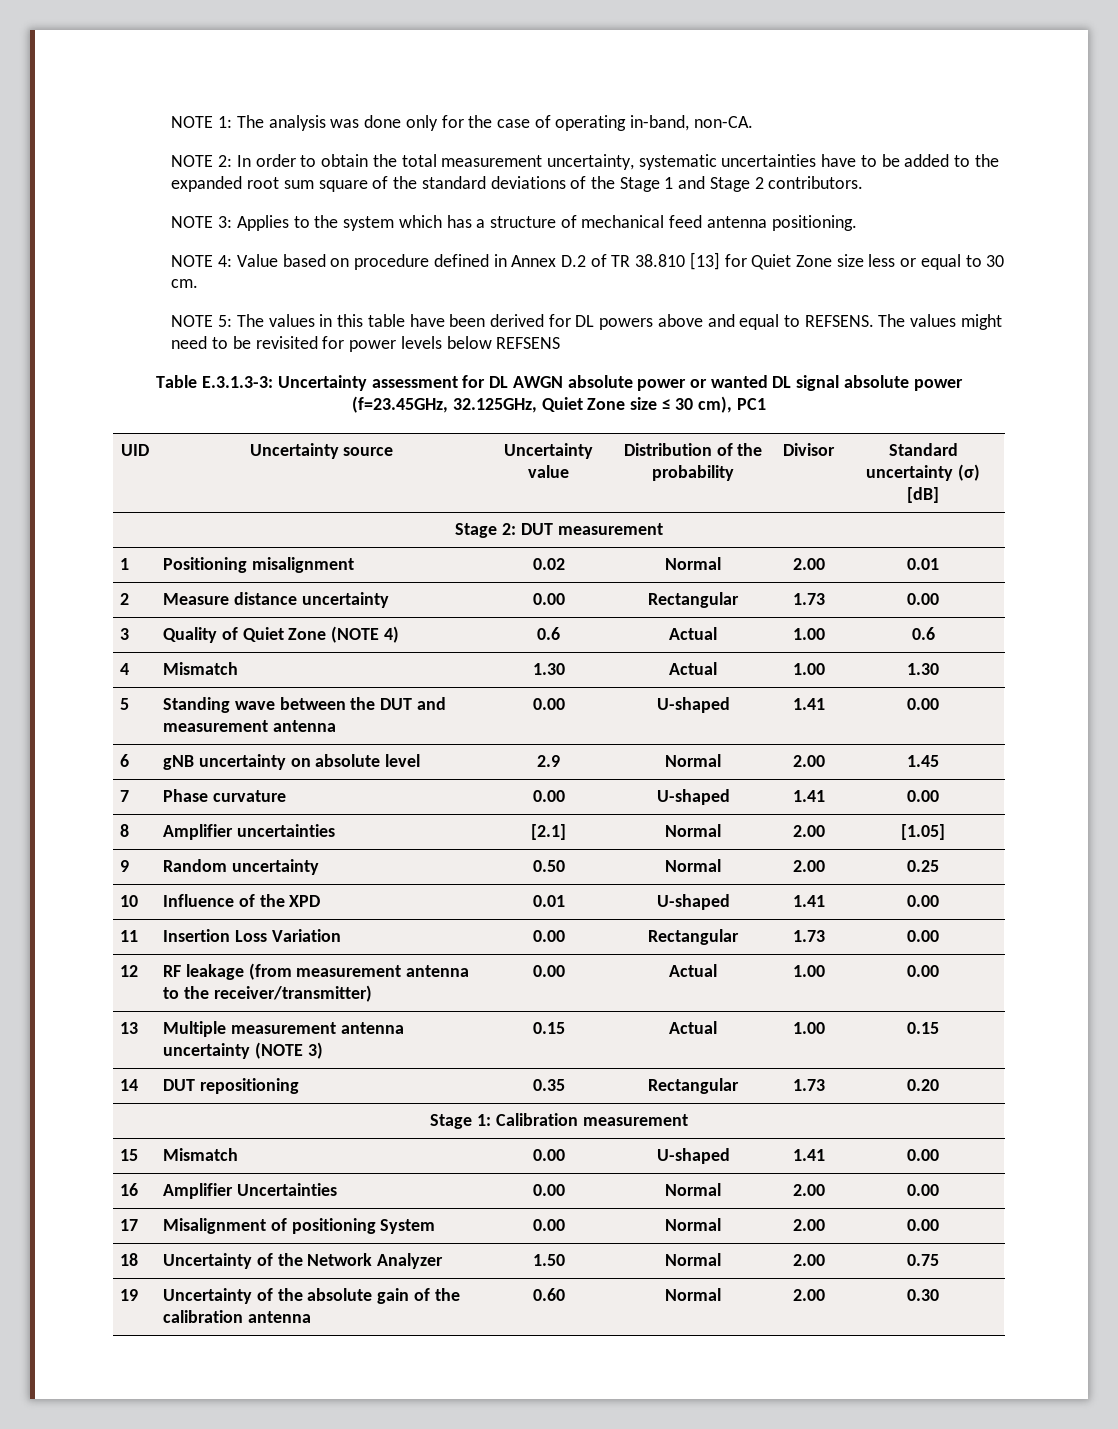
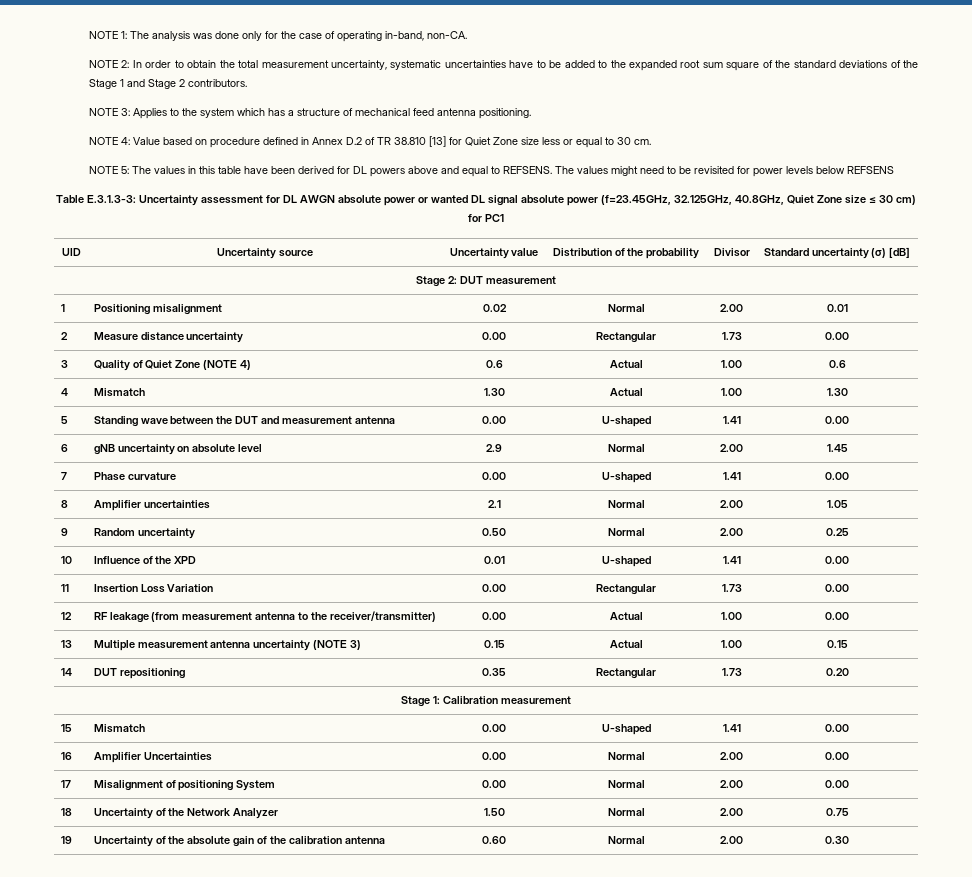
- Table E.3.1.3-3: Uncertainty assessment for DL AWGN absolute power or wanted DL signal absolute power (f=23.45GHz, 32.125GHz, Quiet Zone size ≤ 30 cm), PC1
+ Table E.3.1.3-3: Uncertainty assessment for DL AWGN absolute power or wanted DL signal absolute power (f=23.45GHz, 32.125GHz, 40.8GHz, Quiet Zone size ≤ 30 cm) for PC1
- 8 | Amplifier uncertainties | [2.1] | Normal | 2.00 | [1.05]
+ 8 | Amplifier uncertainties | 2.1 | Normal | 2.00 | 1.05

